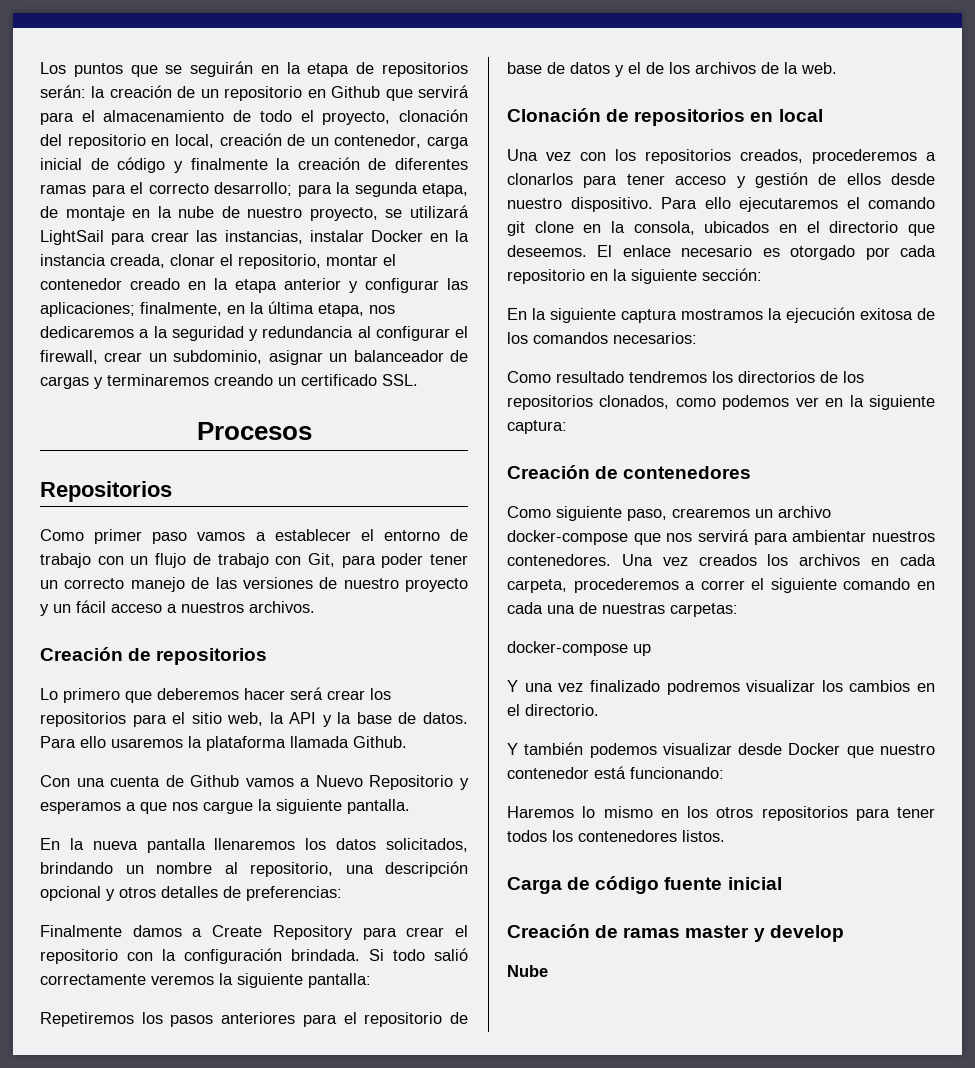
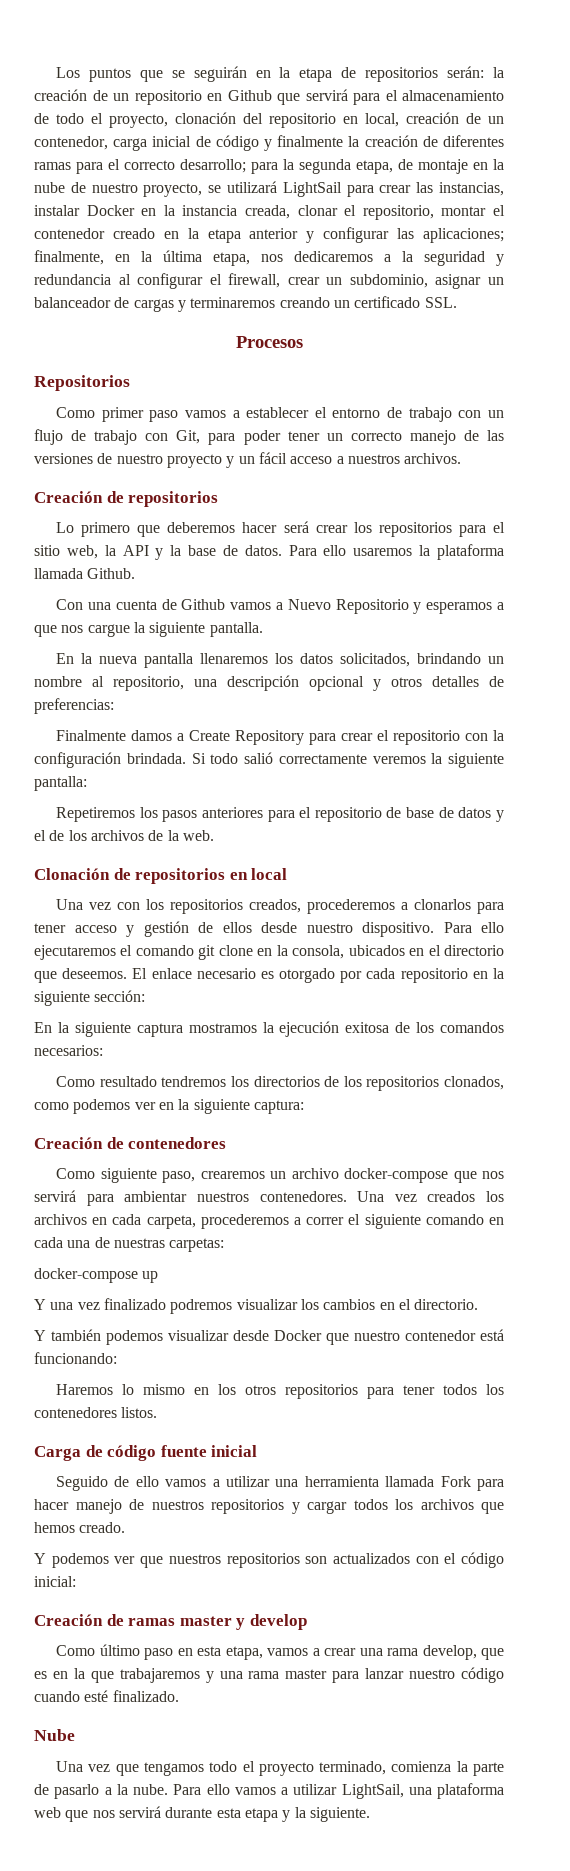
+ Seguido de ello vamos a utilizar una herramienta llamada Fork para hacer manejo de nuestros repositorios y cargar todos los archivos que hemos creado.
+ Y podemos ver que nuestros repositorios son actualizados con el código inicial:
+ Como último paso en esta etapa, vamos a crear una rama develop, que es en la que trabajaremos y una rama master para lanzar nuestro código cuando esté finalizado.
  Nube
+ Una vez que tengamos todo el proyecto terminado, comienza la parte de pasarlo a la nube. Para ello vamos a utilizar LightSail, una plataforma web que nos servirá durante esta etapa y la siguiente.

